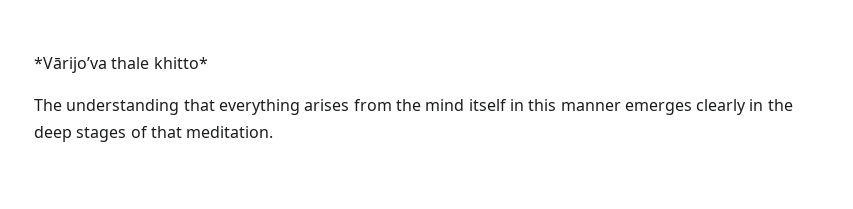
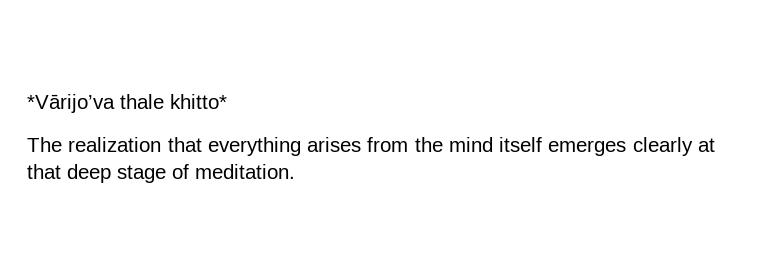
- The understanding that everything arises from the mind itself in this manner emerges clearly in the deep stages of that meditation.
+ The realization that everything arises from the mind itself emerges clearly at that deep stage of meditation.

